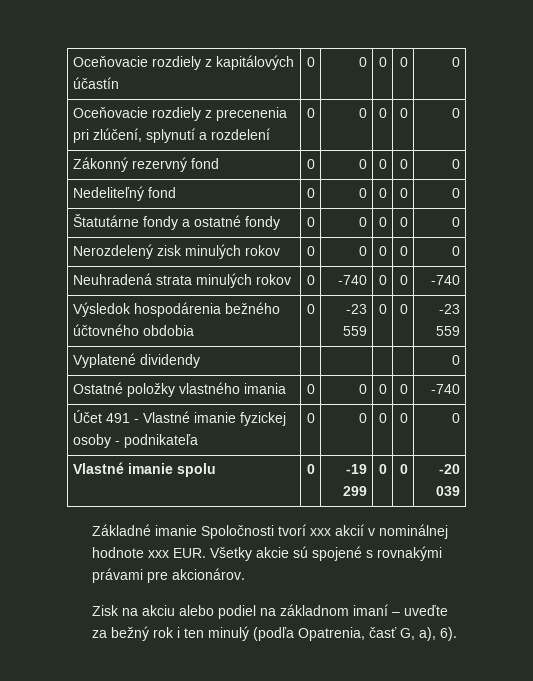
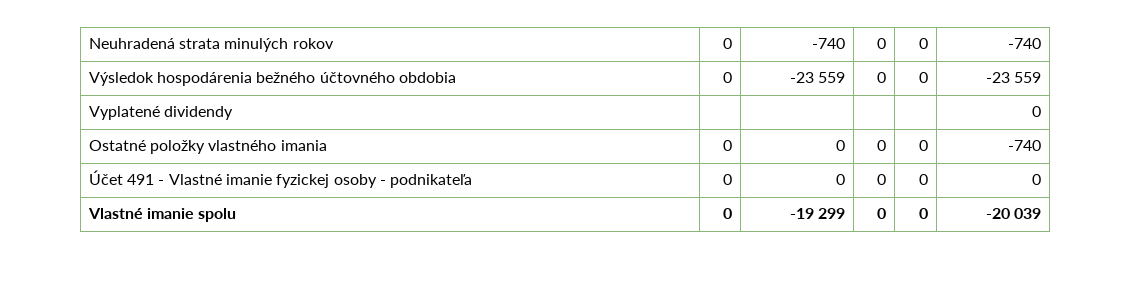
- Oceňovacie rozdiely z kapitálových účastín | 0 | 0 | 0 | 0 | 0
- Oceňovacie rozdiely z precenenia pri zlúčení, splynutí a rozdelení | 0 | 0 | 0 | 0 | 0
- Zákonný rezervný fond | 0 | 0 | 0 | 0 | 0
- Nedeliteľný fond | 0 | 0 | 0 | 0 | 0
- Štatutárne fondy a ostatné fondy | 0 | 0 | 0 | 0 | 0
- Nerozdelený zisk minulých rokov | 0 | 0 | 0 | 0 | 0
- Základné imanie Spoločnosti tvorí xxx akcií v nominálnej hodnote xxx EUR. Všetky akcie sú spojené s rovnakými právami pre akcionárov.
- Zisk na akciu alebo podiel na základnom imaní – uveďte za bežný rok i ten minulý (podľa Opatrenia, časť G, a), 6).

